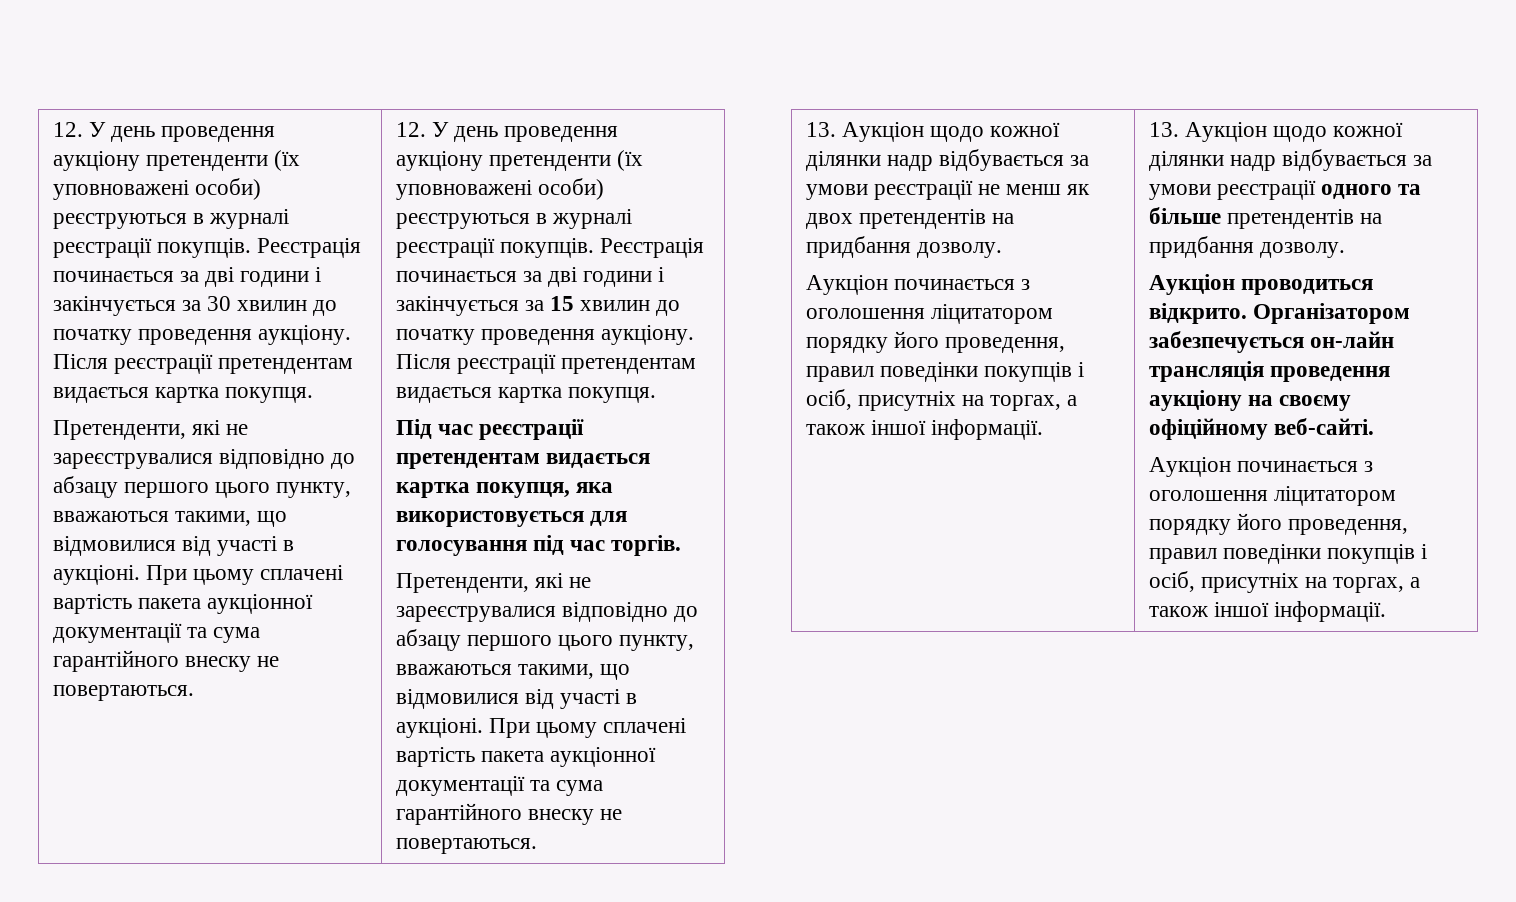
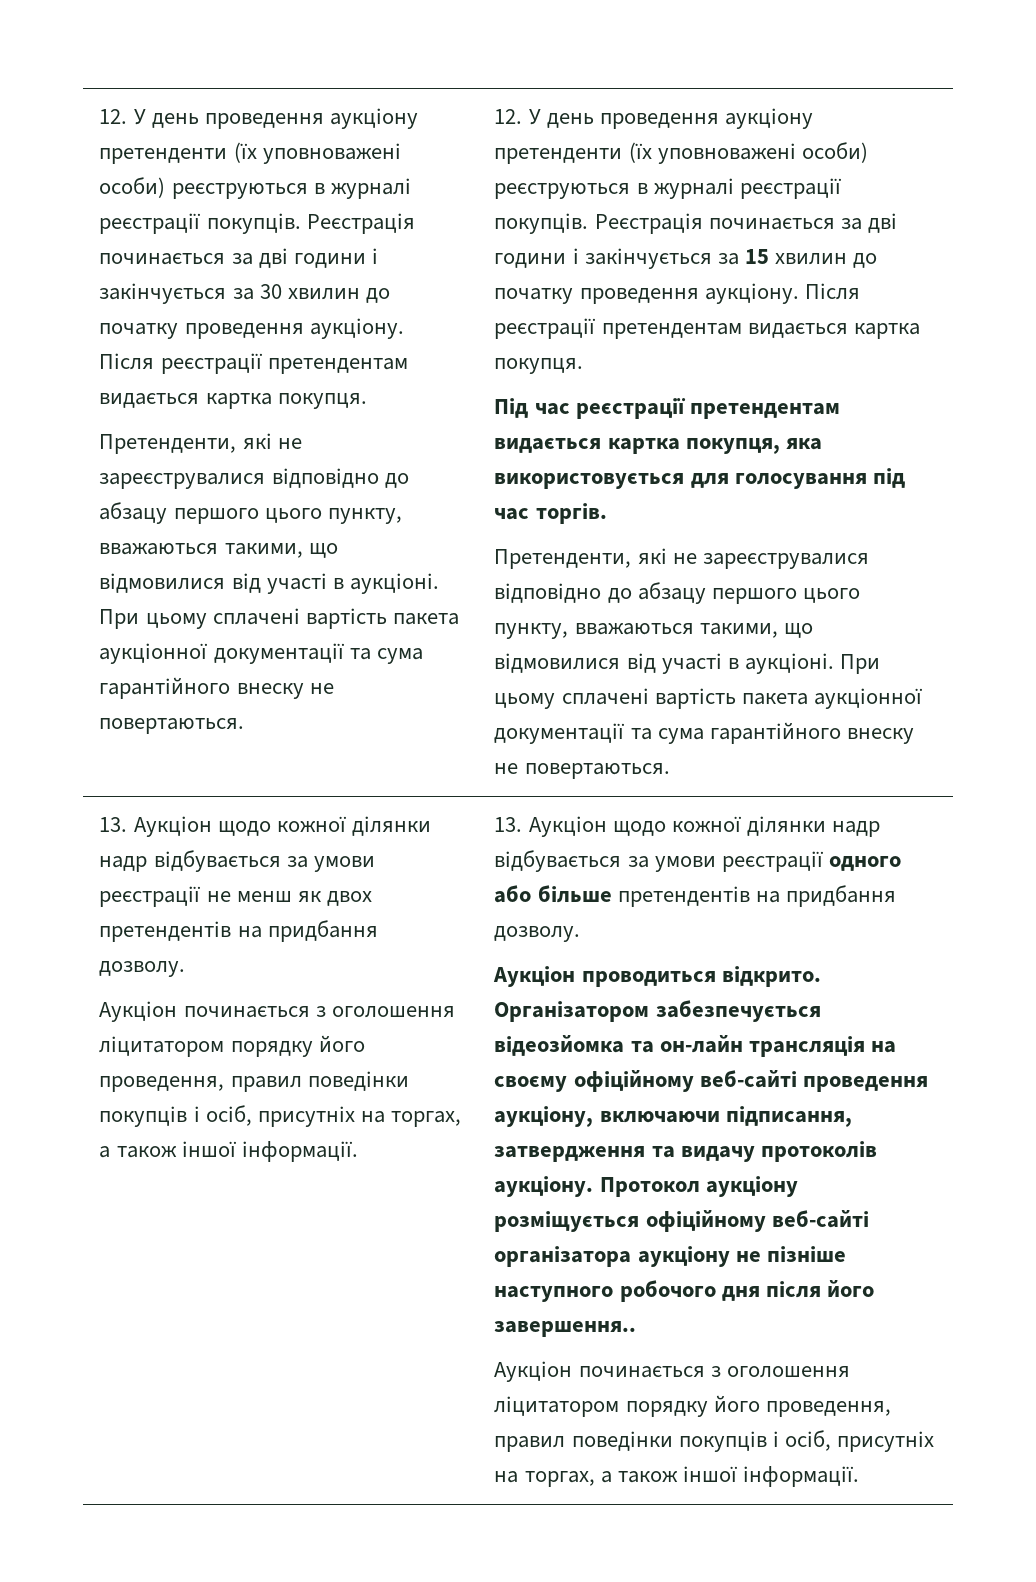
- 13. Аукціон щодо кожної ділянки надр відбувається за умови реєстрації одного та більше претендентів на придбання дозволу.
+ 13. Аукціон щодо кожної ділянки надр відбувається за умови реєстрації одного або більше претендентів на придбання дозволу.
- Організатором забезпечується он-лайн трансляція проведення аукціону на своєму офіційному веб-сайті.
+ Організатором забезпечується відеозйомка та он-лайн трансляція на своєму офіційному веб-сайті проведення аукціону, включаючи підписання, затвердження та видачу протоколів аукціону. Протокол аукціону розміщується офіційному веб-сайті організатора аукціону не пізніше наступного робочого дня після його завершення..

